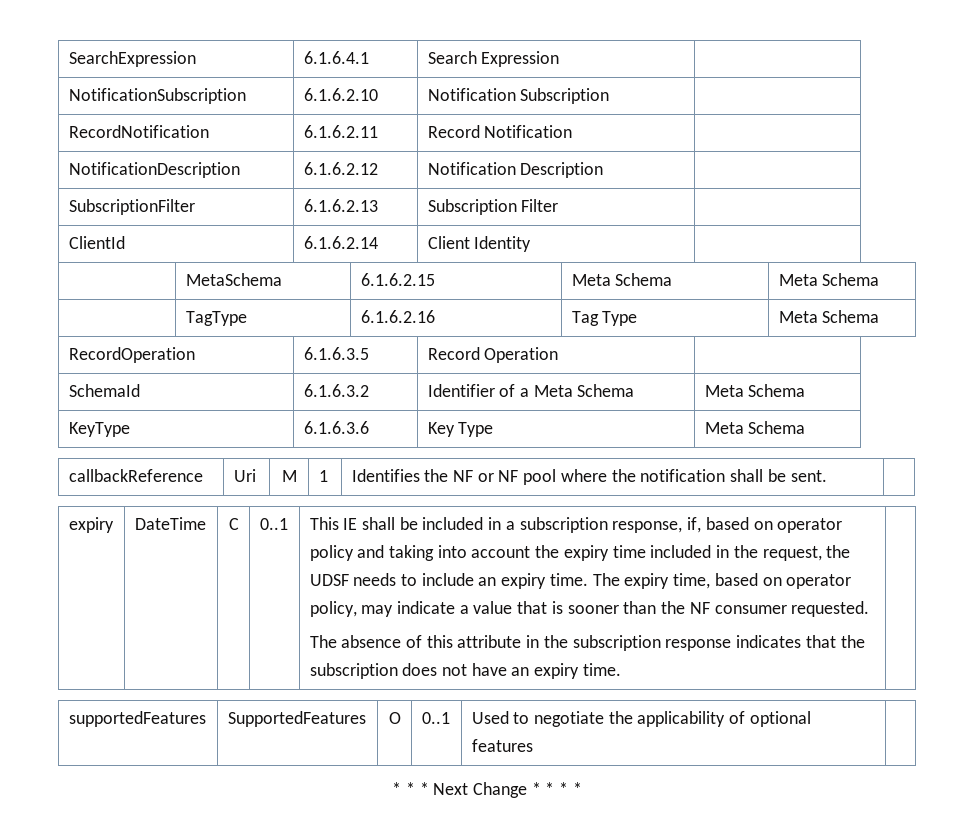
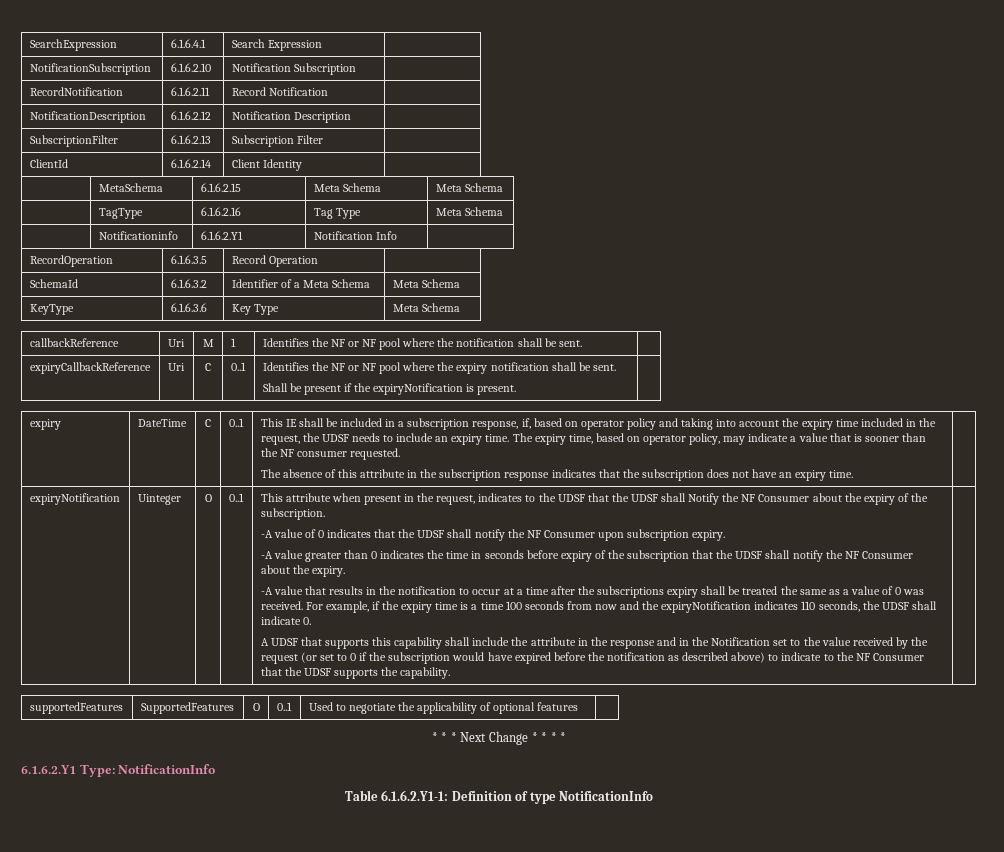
+ | Notificationinfo | 6.1.6.2.Y1 | Notification Info |
+ expiryCallbackReference | Uri | C | 0..1 | Identifies the NF or NF pool where the expiry notification shall be sent.
+ Shall be present if the expiryNotification is present. |
+ expiryNotification | Uinteger | O | 0..1 | This attribute when present in the request, indicates to the UDSF that the UDSF shall Notify the NF Consumer about the expiry of the subscription.
+ -A value of 0 indicates that the UDSF shall notify the NF Consumer upon subscription expiry.
+ -A value greater than 0 indicates the time in seconds before expiry of the subscription that the UDSF shall notify the NF Consumer about the expiry.
+ -A value that results in the notification to occur at a time after the subscriptions expiry shall be treated the same as a value of 0 was received. For example, if the expiry time is a time 100 seconds from now and the expiryNotification indicates 110 seconds, the UDSF shall indicate 0.
+ A UDSF that supports this capability shall include the attribute in the response and in the Notification set to the value received by the request (or set to 0 if the subscription would have expired before the notification as described above) to indicate to the NF Consumer that the UDSF supports the capability.
+ 6.1.6.2.Y1 Type: NotificationInfo
+ Table 6.1.6.2.Y1-1: Definition of type NotificationInfo

